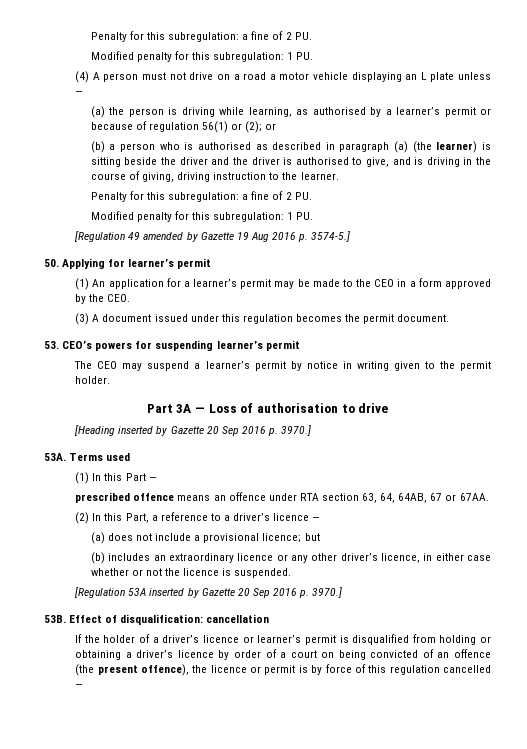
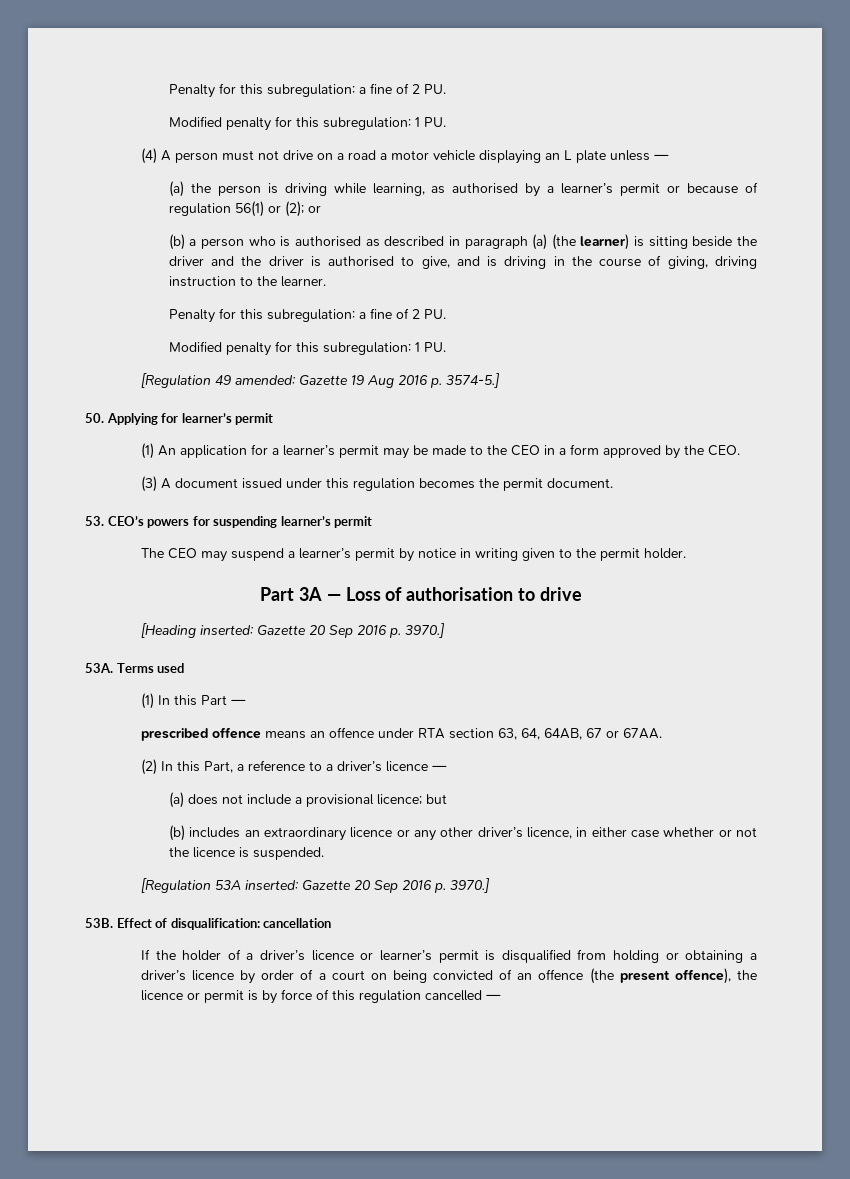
- [Regulation 49 amended by Gazette 19 Aug 2016 p. 3574-5.]
+ [Regulation 49 amended: Gazette 19 Aug 2016 p. 3574-5.]
- [Heading inserted by Gazette 20 Sep 2016 p. 3970.]
+ [Heading inserted: Gazette 20 Sep 2016 p. 3970.]
- [Regulation 53A inserted by Gazette 20 Sep 2016 p. 3970.]
+ [Regulation 53A inserted: Gazette 20 Sep 2016 p. 3970.]

